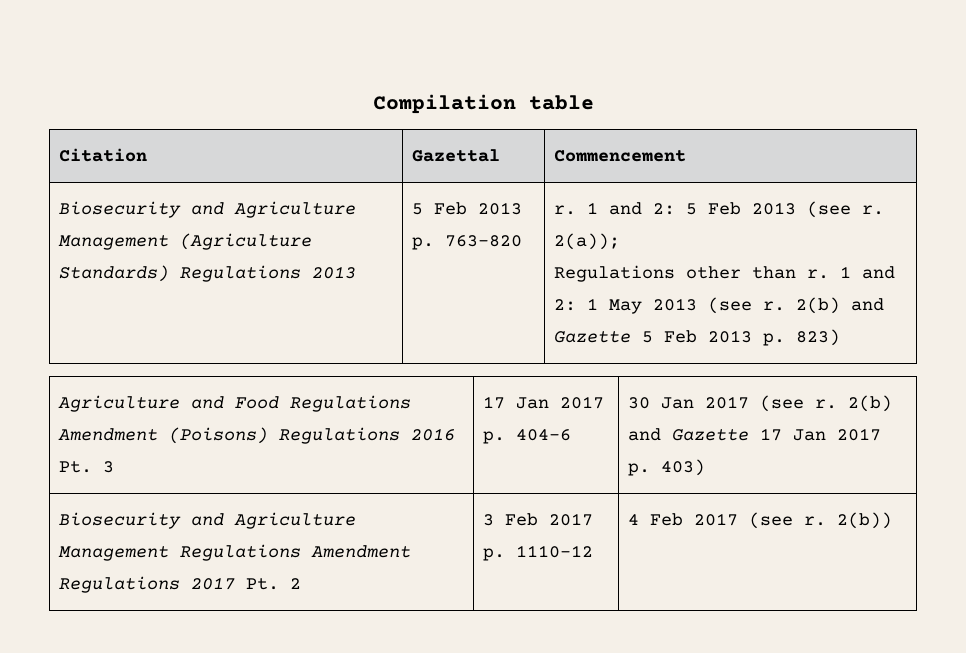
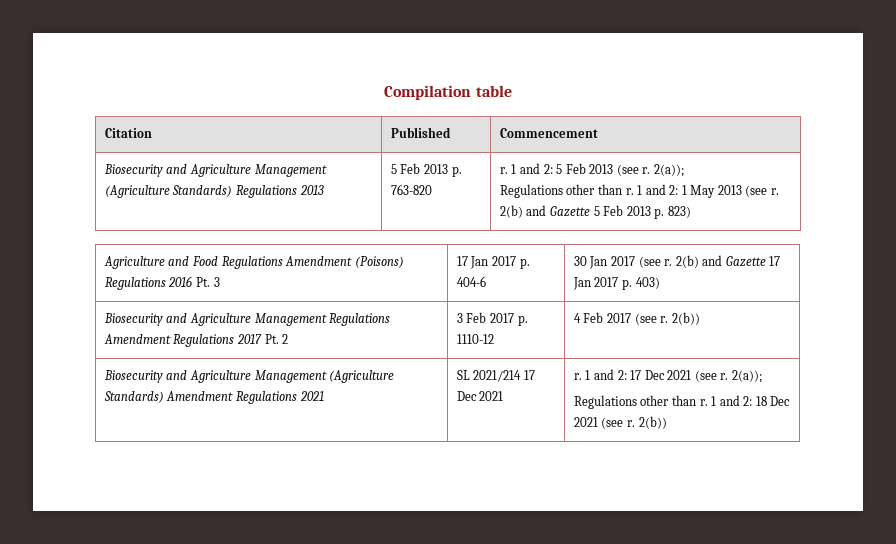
- Citation | Gazettal | Commencement
+ Citation | Published | Commencement
+ Biosecurity and Agriculture Management (Agriculture Standards) Amendment Regulations 2021 | SL 2021/214 17 Dec 2021 | r. 1 and 2: 17 Dec 2021 (see r. 2(a));
+ Regulations other than r. 1 and 2: 18 Dec 2021 (see r. 2(b))

